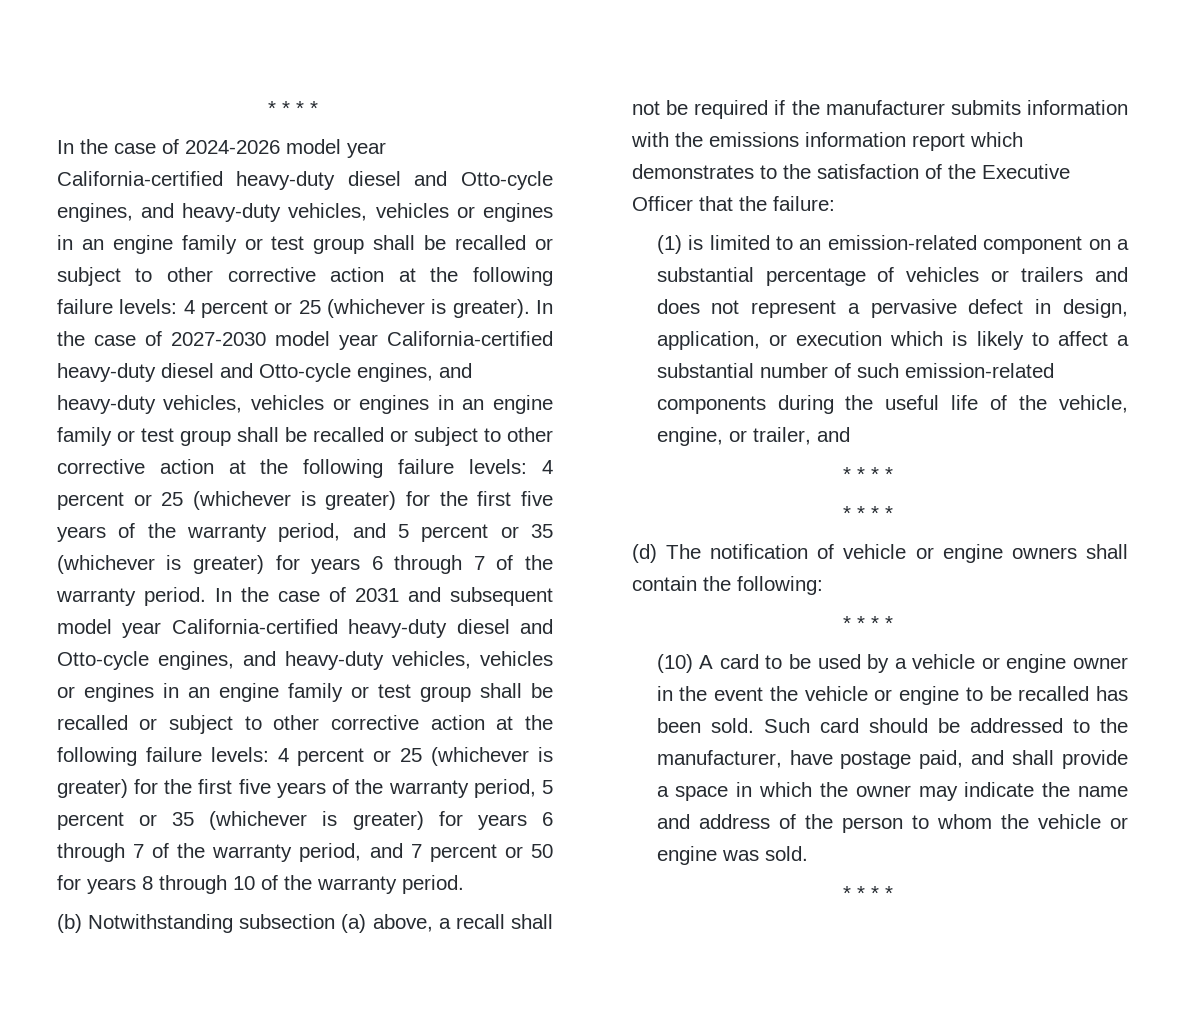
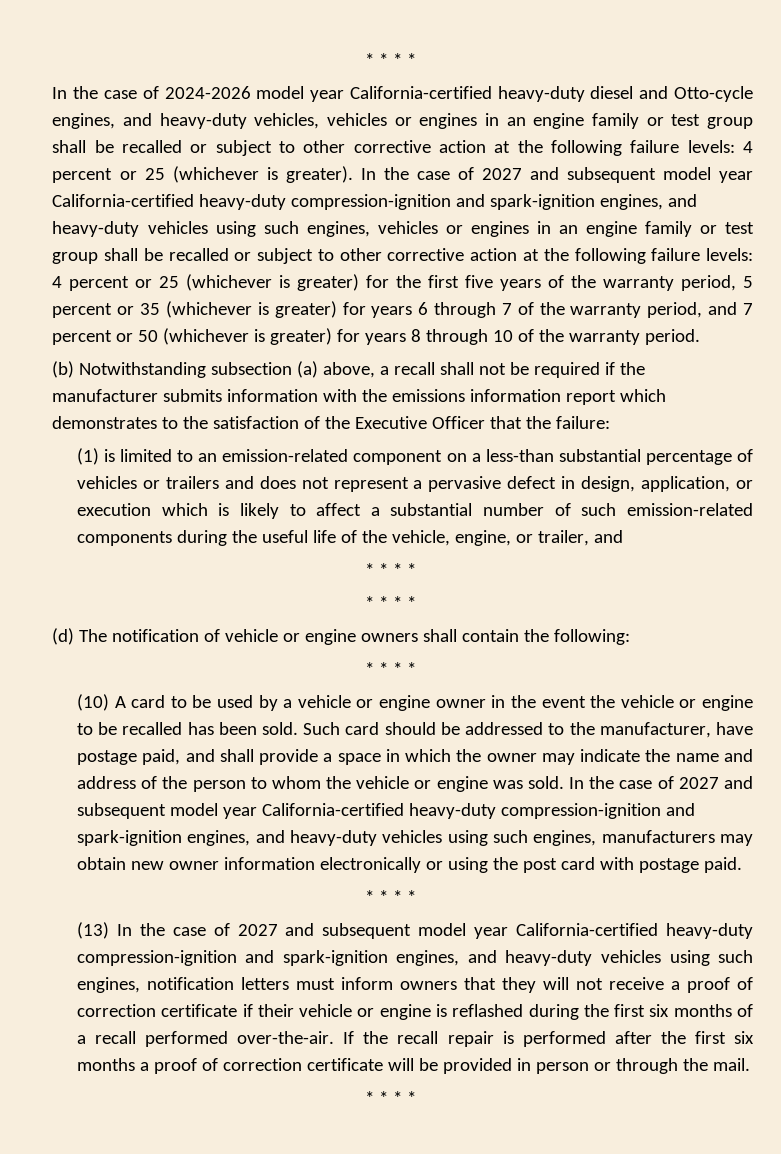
- In the case of 2027-2030 model year California-certified heavy-duty diesel and Otto-cycle engines, and heavy-duty vehicles, vehicles or engines in an engine family or test group shall be recalled or subject to other corrective action at the following failure levels: 4 percent or 25 (whichever is greater) for the first five years of the warranty period, and 5 percent or 35 (whichever is greater) for years 6 through 7 of the warranty period. In the case of 2031 and subsequent model year California-certified heavy-duty diesel and Otto-cycle engines, and heavy-duty vehicles, vehicles or engines in an engine family or test group shall be recalled or subject to other corrective action at the following failure levels:
+ In the case of 2027 and subsequent model year California-certified heavy-duty compression-ignition and spark-ignition engines, and heavy-duty vehicles using such engines, vehicles or engines in an engine family or test group shall be recalled or subject to other corrective action at the following failure levels:
- 4 percent or 25 (whichever is greater) for the first five years of the warranty period, 5 percent or 35 (whichever is greater) for years 6 through 7 of the warranty period, and 7 percent or 50 for years 8 through 10 of the warranty period.
+ 4 percent or 25 (whichever is greater) for the first five years of the warranty period, 5 percent or 35 (whichever is greater) for years 6 through 7 of the warranty period, and 7 percent or 50 (whichever is greater) for years 8 through 10 of the warranty period.
- (1) is limited to an emission-related component on a substantial percentage of vehicles or trailers and does not represent a pervasive defect in design, application, or execution which is likely to affect a substantial number of such emission-related components during the useful life of the vehicle, engine, or trailer, and
+ (1) is limited to an emission-related component on a less-than substantial percentage of vehicles or trailers and does not represent a pervasive defect in design, application, or execution which is likely to affect a substantial number of such emission-related components during the useful life of the vehicle, engine, or trailer, and
+ In the case of 2027 and subsequent model year California-certified heavy-duty compression-ignition and spark-ignition engines, and heavy-duty vehicles using such engines, manufacturers may obtain new owner information electronically or using the post card with postage paid.
+ * * * *
+ (13) In the case of 2027 and subsequent model year California-certified heavy-duty compression-ignition and spark-ignition engines, and heavy-duty vehicles using such engines, notification letters must inform owners that they will not receive a proof of correction certificate if their vehicle or engine is reflashed during the first six months of a recall performed over-the-air. If the recall repair is performed after the first six months a proof of correction certificate will be provided in person or through the mail.

